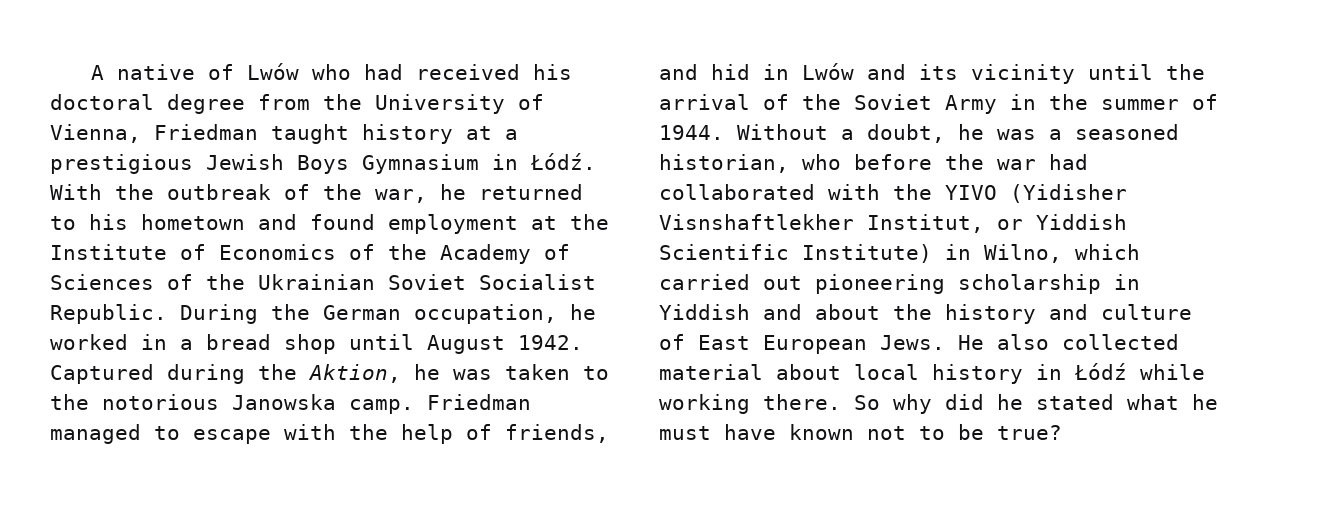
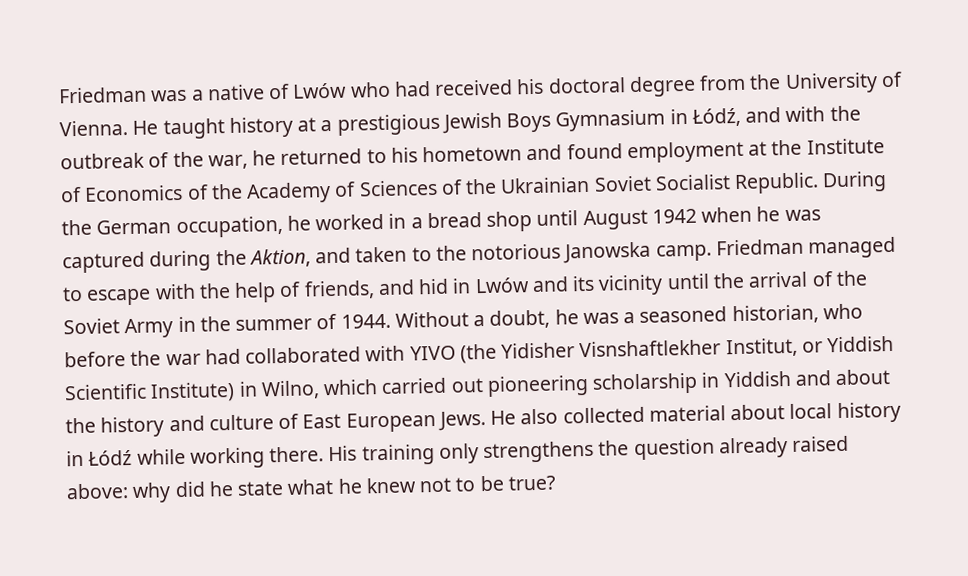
- A native of Lwów who had received his doctoral degree from the University of Vienna, Friedman taught history at a prestigious Jewish Boys Gymnasium in Łódź. With the outbreak of the war, he returned to his hometown and found employment at the Institute of Economics of the Academy of Sciences of the Ukrainian Soviet Socialist Republic.
+ Friedman was a native of Lwów who had received his doctoral degree from the University of Vienna. He taught history at a prestigious Jewish Boys Gymnasium in Łódź, and with the outbreak of the war, he returned to his hometown and found employment at the Institute of Economics of the Academy of Sciences of the Ukrainian Soviet Socialist Republic.
- During the German occupation, he worked in a bread shop until August 1942. Captured during the Aktion, he was taken to the notorious Janowska camp.
+ During the German occupation, he worked in a bread shop until August 1942 when he was captured during the Aktion, and taken to the notorious Janowska camp.
- Without a doubt, he was a seasoned historian, who before the war had collaborated with the YIVO (Yidisher Visnshaftlekher Institut, or Yiddish Scientific Institute) in Wilno, which carried out pioneering scholarship in Yiddish and about the history and culture of East European Jews.
+ Without a doubt, he was a seasoned historian, who before the war had collaborated with YIVO (the Yidisher Visnshaftlekher Institut, or Yiddish Scientific Institute) in Wilno, which carried out pioneering scholarship in Yiddish and about the history and culture of East European Jews.
- So why did he stated what he must have known not to be true?
+ His training only strengthens the question already raised above: why did he state what he knew not to be true?

